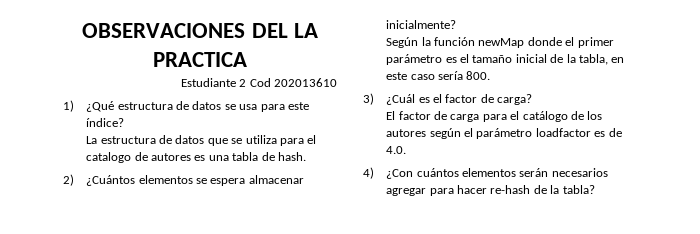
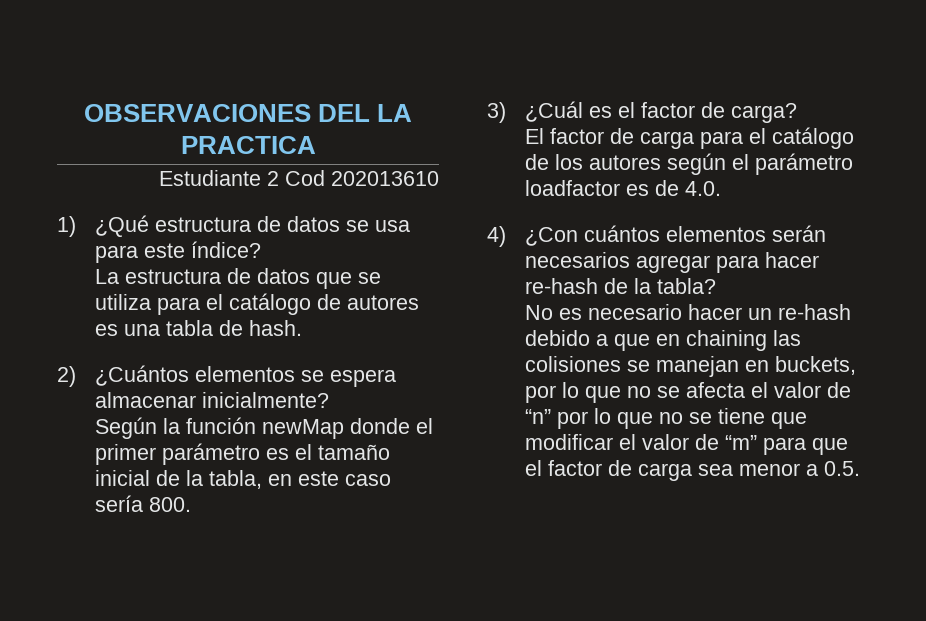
- La estructura de datos que se utiliza para el catalogo de autores es una tabla de hash.
+ La estructura de datos que se utiliza para el catálogo de autores es una tabla de hash.
+ No es necesario hacer un re-hash debido a que en chaining las colisiones se manejan en buckets, por lo que no se afecta el valor de “n” por lo que no se tiene que modificar el valor de “m” para que el factor de carga sea menor a 0.5.

